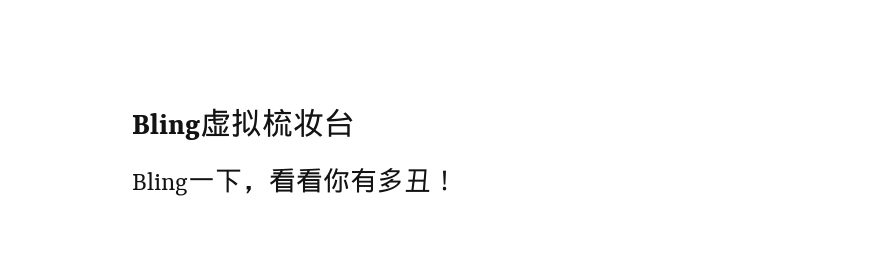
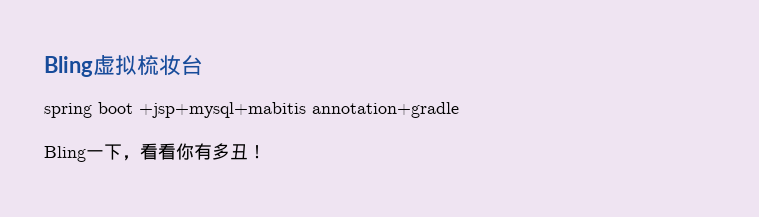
+ spring boot +jsp+mysql+mabitis annotation+gradle

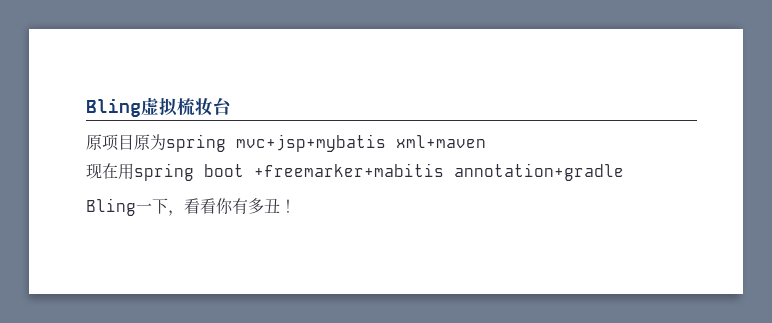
- spring boot +jsp+mysql+mabitis annotation+gradle
+ 原项目原为spring mvc+jsp+mybatis xml+maven
+ 现在用spring boot +freemarker+mabitis annotation+gradle

